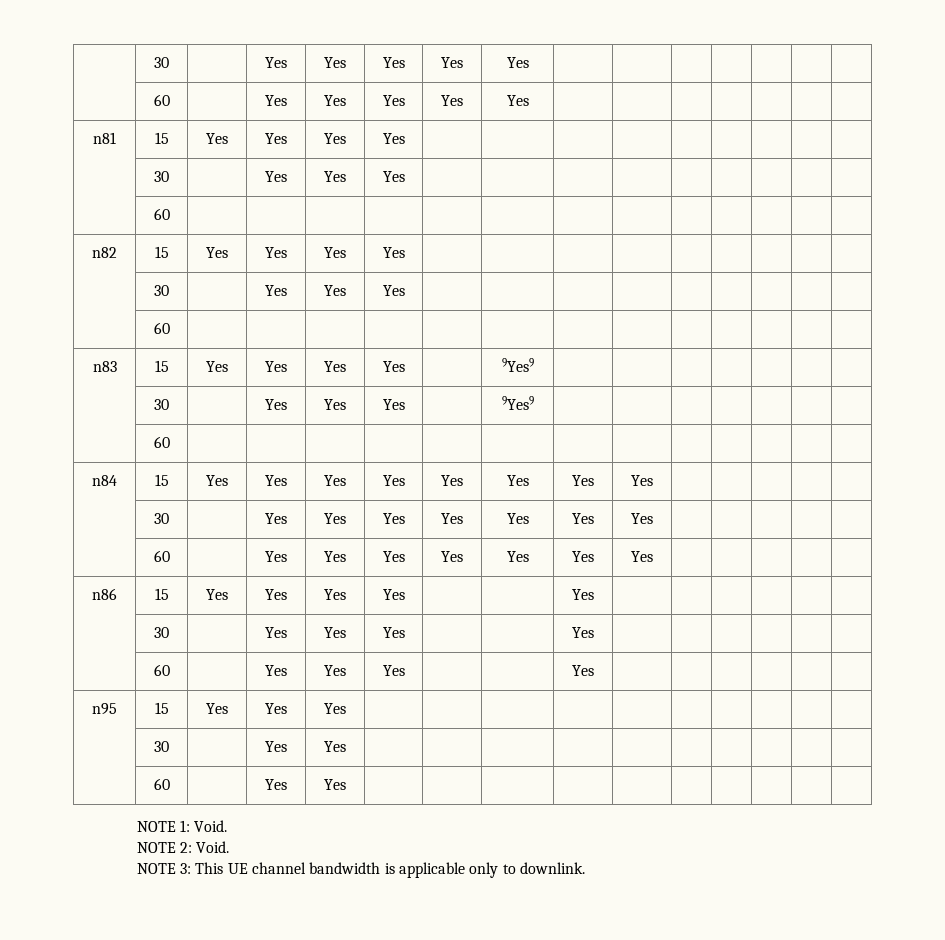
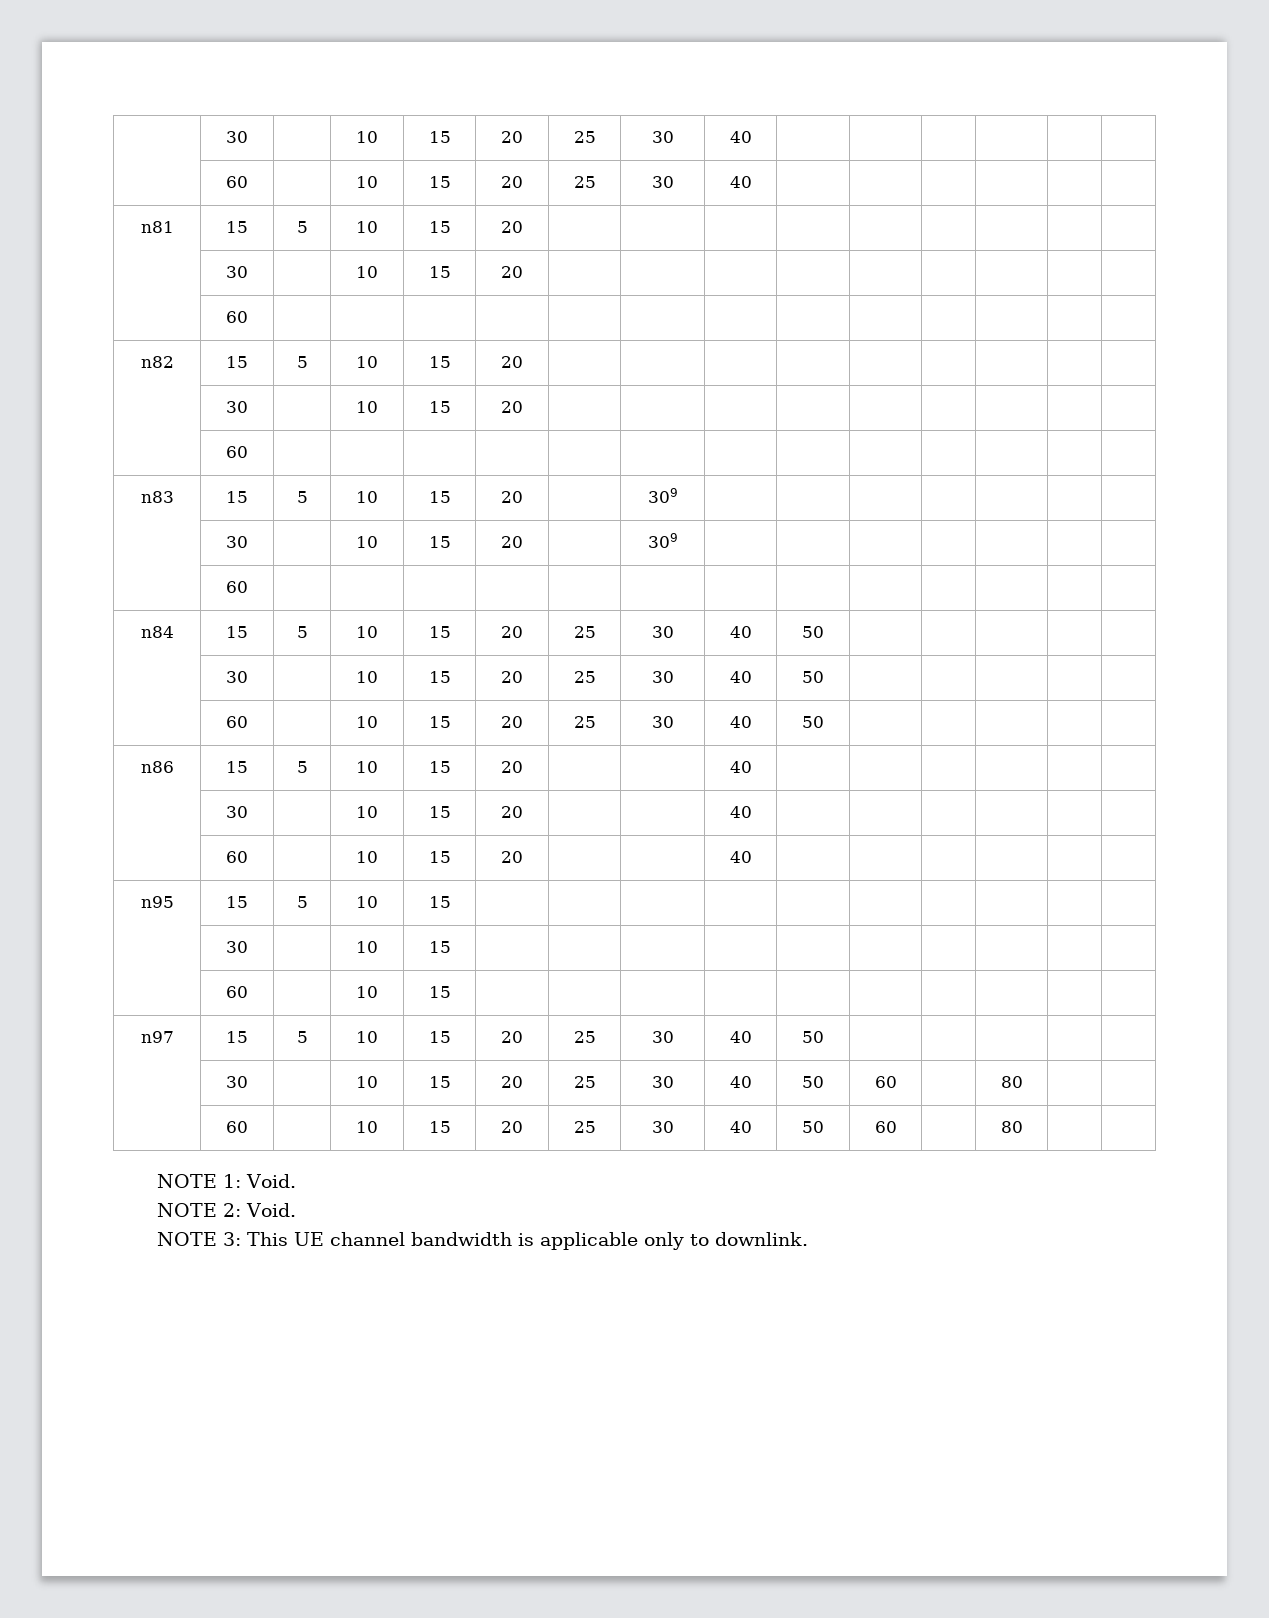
- | 30 | | Yes | Yes | Yes | Yes | Yes | | | | | | |
- | 60 | | Yes | Yes | Yes | Yes | Yes | | | | | | |
- n81 | 15 | Yes | Yes | Yes | Yes | | | | | | | | |
- | 30 | | Yes | Yes | Yes | | | | | | | | |
+ | 30 | | 10 | 15 | 20 | 25 | 30 | 40 | | | | | |
+ | 60 | | 10 | 15 | 20 | 25 | 30 | 40 | | | | | |
+ n81 | 15 | 5 | 10 | 15 | 20 | | | | | | | | |
+ | 30 | | 10 | 15 | 20 | | | | | | | | |
  | 60 | | | | | | | | | | | | |
- n82 | 15 | Yes | Yes | Yes | Yes | | | | | | | | |
- | 30 | | Yes | Yes | Yes | | | | | | | | |
+ n82 | 15 | 5 | 10 | 15 | 20 | | | | | | | | |
+ | 30 | | 10 | 15 | 20 | | | | | | | | |
  | 60 | | | | | | | | | | | | |
- n83 | 15 | Yes | Yes | Yes | Yes | | 9Yes9 | | | | | | |
- | 30 | | Yes | Yes | Yes | | 9Yes9 | | | | | | |
+ n83 | 15 | 5 | 10 | 15 | 20 | | 309 | | | | | | |
+ | 30 | | 10 | 15 | 20 | | 309 | | | | | | |
  | 60 | | | | | | | | | | | | |
- n84 | 15 | Yes | Yes | Yes | Yes | Yes | Yes | Yes | Yes | | | | |
- | 30 | | Yes | Yes | Yes | Yes | Yes | Yes | Yes | | | | |
- | 60 | | Yes | Yes | Yes | Yes | Yes | Yes | Yes | | | | |
- n86 | 15 | Yes | Yes | Yes | Yes | | | Yes | | | | | |
- | 30 | | Yes | Yes | Yes | | | Yes | | | | | |
- | 60 | | Yes | Yes | Yes | | | Yes | | | | | |
+ n84 | 15 | 5 | 10 | 15 | 20 | 25 | 30 | 40 | 50 | | | | |
+ | 30 | | 10 | 15 | 20 | 25 | 30 | 40 | 50 | | | | |
+ | 60 | | 10 | 15 | 20 | 25 | 30 | 40 | 50 | | | | |
+ n86 | 15 | 5 | 10 | 15 | 20 | | | 40 | | | | | |
+ | 30 | | 10 | 15 | 20 | | | 40 | | | | | |
+ | 60 | | 10 | 15 | 20 | | | 40 | | | | | |
- n95 | 15 | Yes | Yes | Yes | | | | | | | | | |
- | 30 | | Yes | Yes | | | | | | | | | |
- | 60 | | Yes | Yes | | | | | | | | | |
+ n95 | 15 | 5 | 10 | 15 | | | | | | | | | |
+ | 30 | | 10 | 15 | | | | | | | | | |
+ | 60 | | 10 | 15 | | | | | | | | | |
+ n97 | 15 | 5 | 10 | 15 | 20 | 25 | 30 | 40 | 50 | | | | |
+ | 30 | | 10 | 15 | 20 | 25 | 30 | 40 | 50 | 60 | | 80 | |
+ | 60 | | 10 | 15 | 20 | 25 | 30 | 40 | 50 | 60 | | 80 | |

